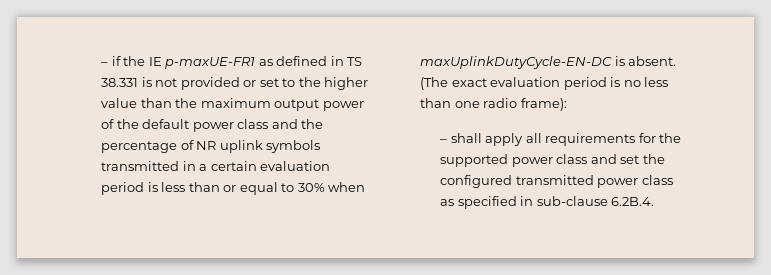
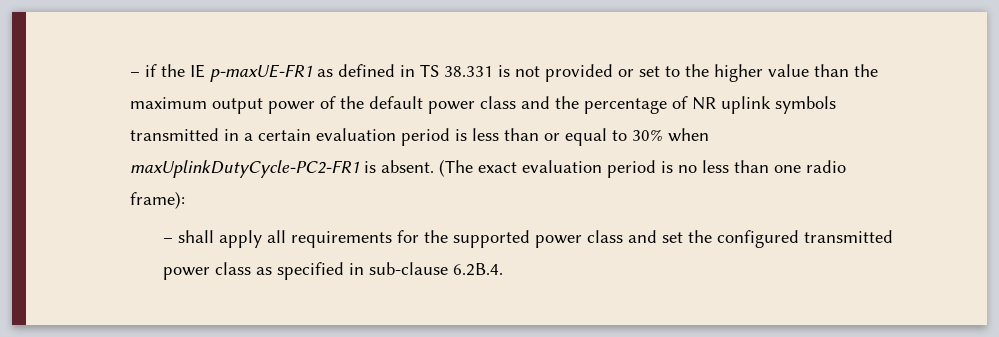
- – if the IE p-maxUE-FR1 as defined in TS 38.331 is not provided or set to the higher value than the maximum output power of the default power class and the percentage of NR uplink symbols transmitted in a certain evaluation period is less than or equal to 30% when maxUplinkDutyCycle-EN-DC is absent.
+ – if the IE p-maxUE-FR1 as defined in TS 38.331 is not provided or set to the higher value than the maximum output power of the default power class and the percentage of NR uplink symbols transmitted in a certain evaluation period is less than or equal to 30% when maxUplinkDutyCycle-PC2-FR1 is absent.

